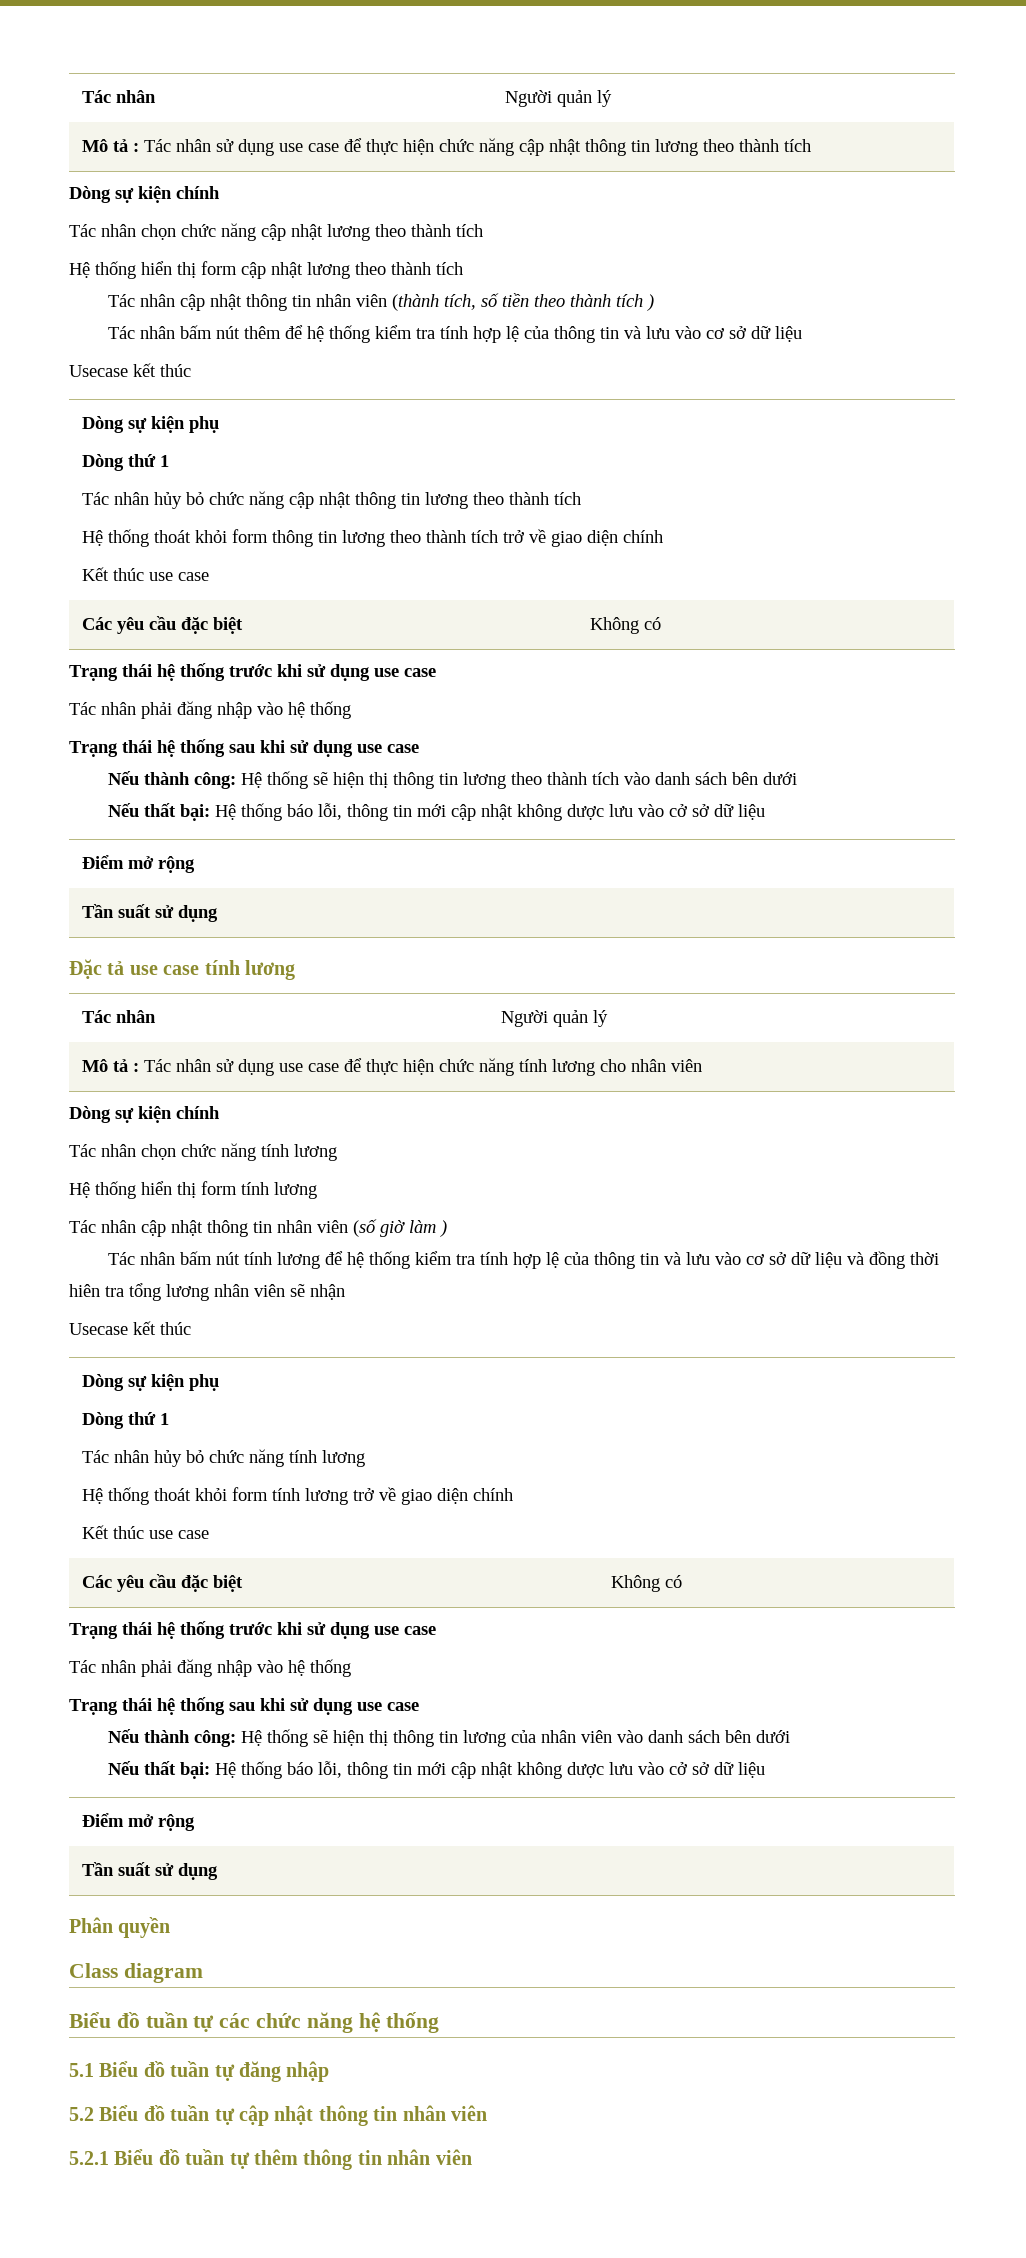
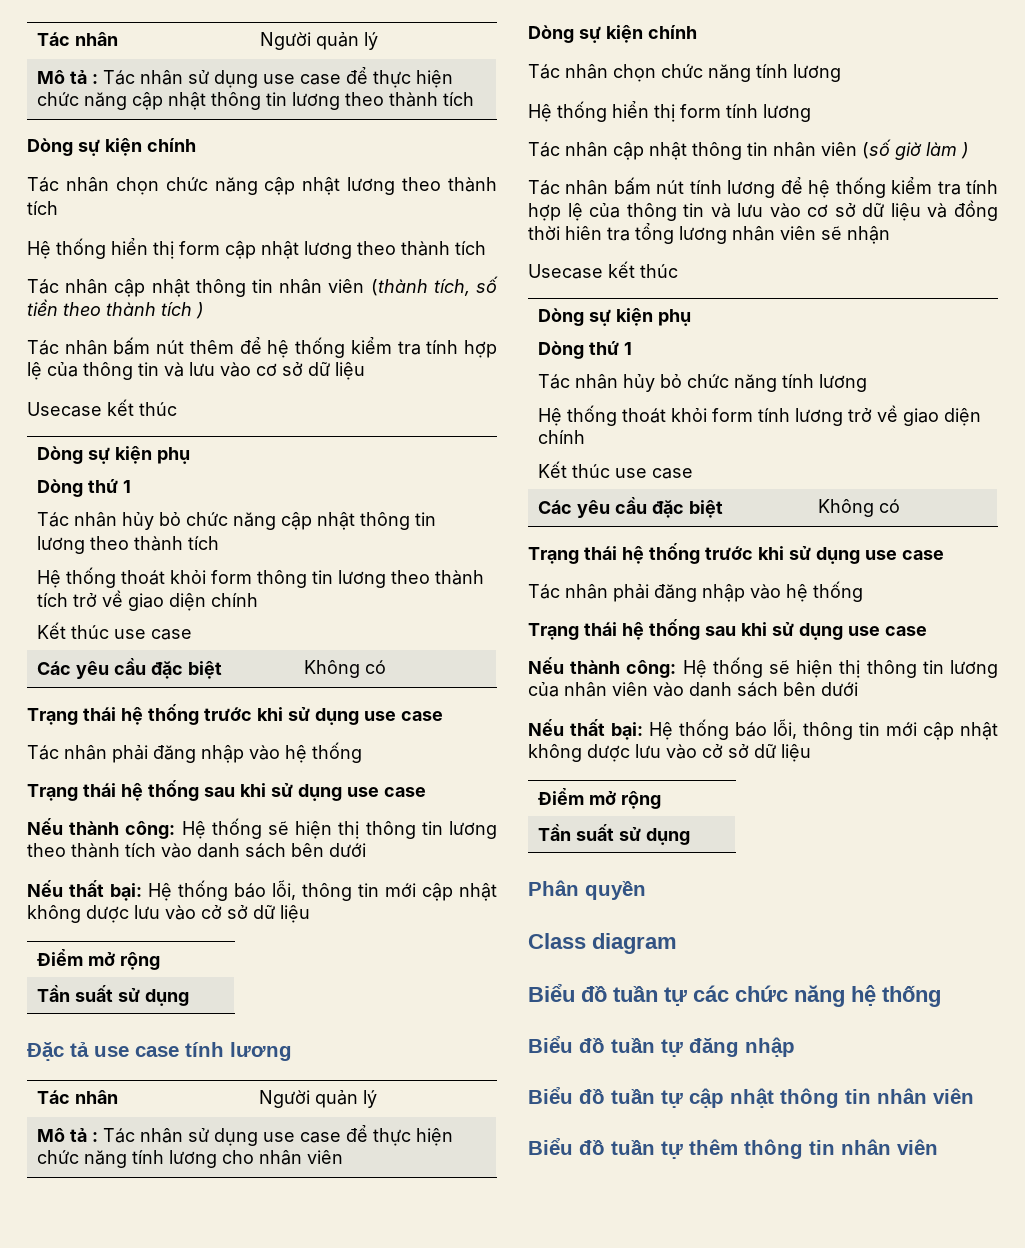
- 5.1 Biểu đồ tuần tự đăng nhập
+ Biểu đồ tuần tự đăng nhập
- 5.2 Biểu đồ tuần tự cập nhật thông tin nhân viên
+ Biểu đồ tuần tự cập nhật thông tin nhân viên
- 5.2.1 Biểu đồ tuần tự thêm thông tin nhân viên
+ Biểu đồ tuần tự thêm thông tin nhân viên

